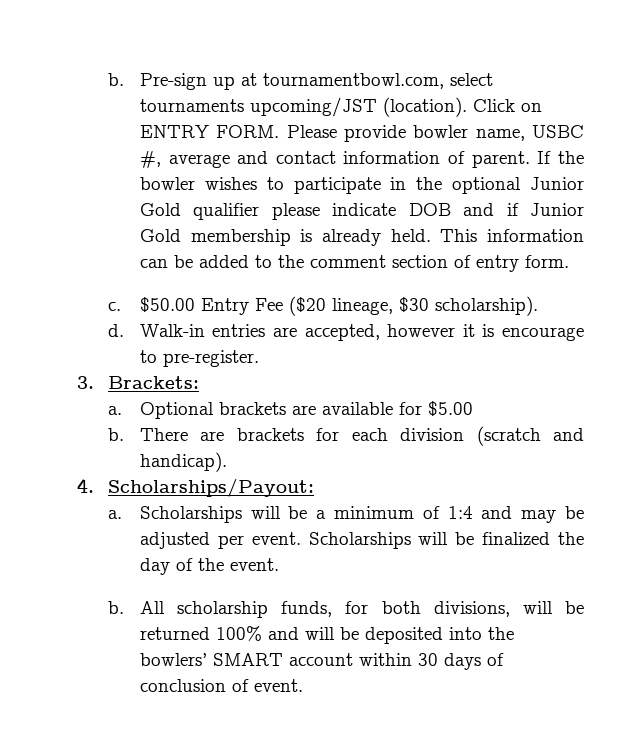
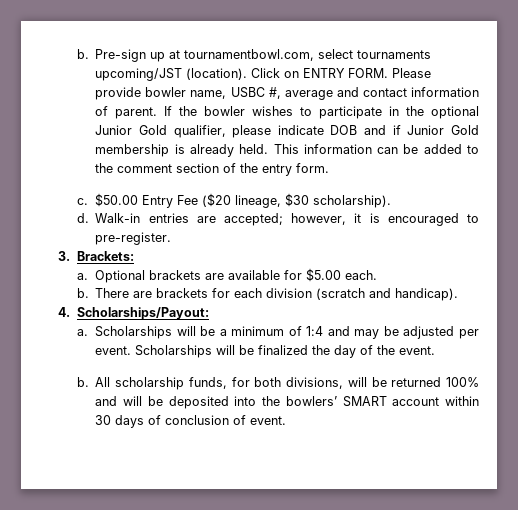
- If the bowler wishes to participate in the optional Junior Gold qualifier please indicate DOB and if Junior Gold membership is already held.
+ If the bowler wishes to participate in the optional Junior Gold qualifier, please indicate DOB and if Junior Gold membership is already held.
- This information can be added to the comment section of entry form.
+ This information can be added to the comment section of the entry form.
- Walk-in entries are accepted, however it is encourage to pre-register.
+ Walk-in entries are accepted; however, it is encouraged to pre-register.
- Optional brackets are available for $5.00
+ Optional brackets are available for $5.00 each.

